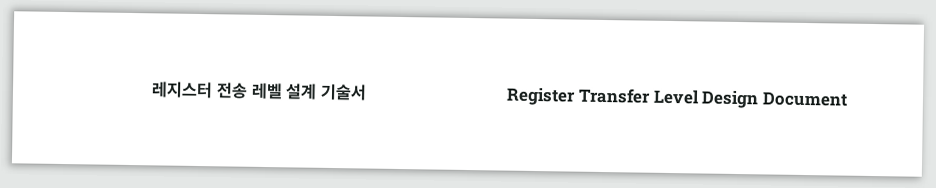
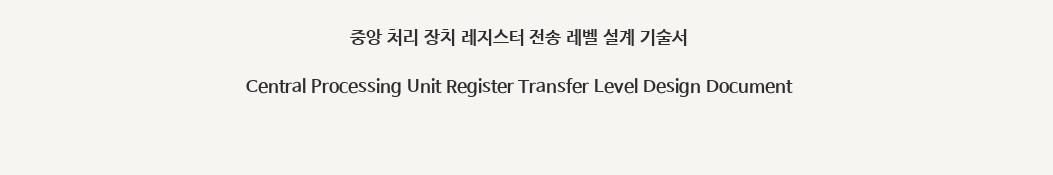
- 레지스터 전송 레벨 설계 기술서
+ 중앙 처리 장치 레지스터 전송 레벨 설계 기술서
- Register Transfer Level Design Document
+ Central Processing Unit Register Transfer Level Design Document

